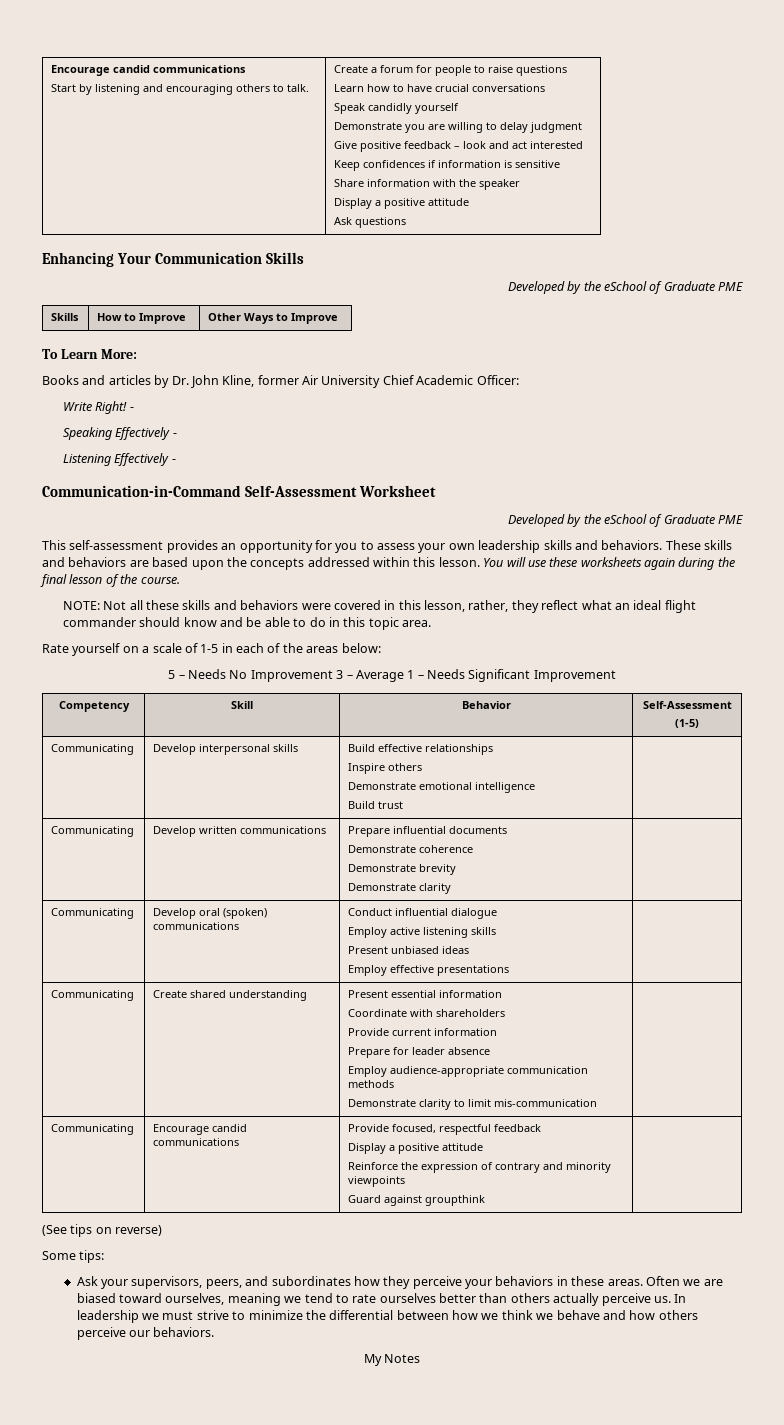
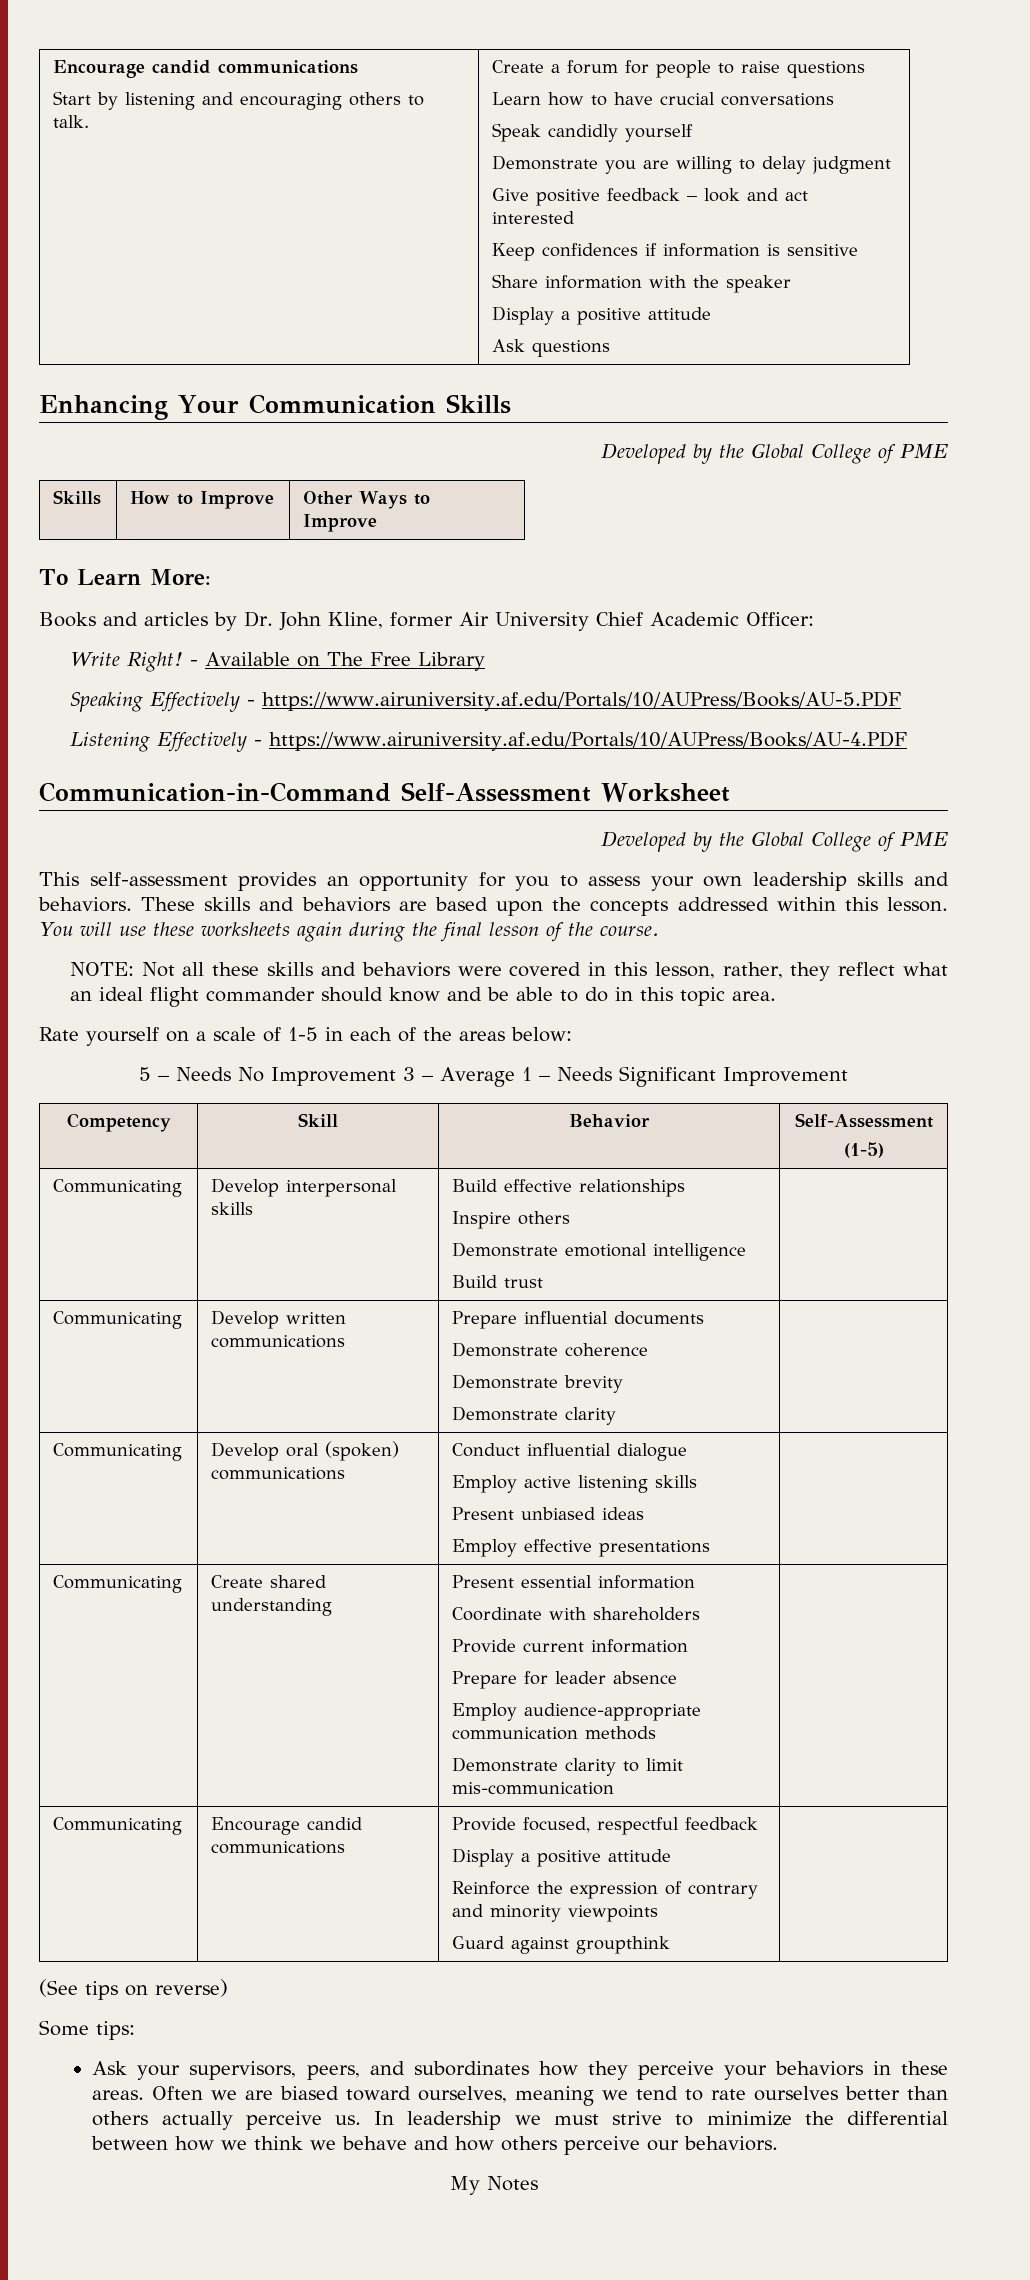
  Enhancing Your Communication Skills
- Developed by the eSchool of Graduate PME
+ Developed by the Global College of PME
- Write Right! -
+ Write Right! - Available on The Free Library
- Speaking Effectively -
+ Speaking Effectively - https://www.airuniversity.af.edu/Portals/10/AUPress/Books/AU-5.PDF
- Listening Effectively -
+ Listening Effectively - https://www.airuniversity.af.edu/Portals/10/AUPress/Books/AU-4.PDF
  Communication-in-Command Self-Assessment Worksheet
- Developed by the eSchool of Graduate PME
+ Developed by the Global College of PME

